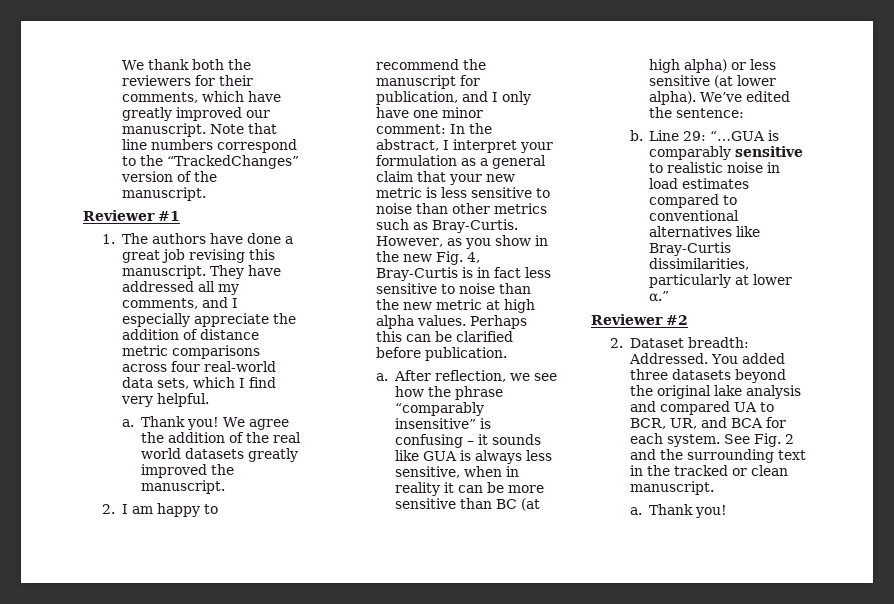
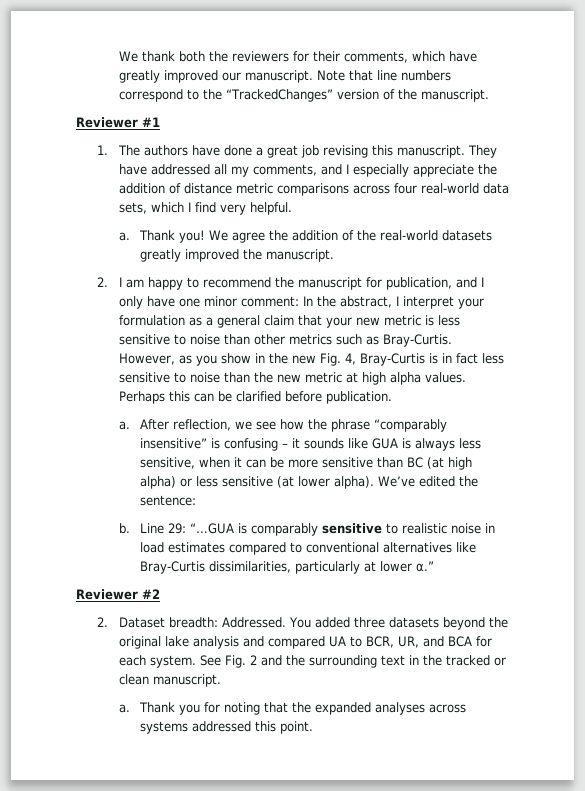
- We agree the addition of the real world datasets greatly improved the manuscript.
+ We agree the addition of the real-world datasets greatly improved the manuscript.
- After reflection, we see how the phrase “comparably insensitive” is confusing – it sounds like GUA is always less sensitive, when in reality it can be more sensitive than BC (at high alpha) or less sensitive (at lower alpha).
+ After reflection, we see how the phrase “comparably insensitive” is confusing – it sounds like GUA is always less sensitive, when it can be more sensitive than BC (at high alpha) or less sensitive (at lower alpha).
  See Fig. 2 and the surrounding text in the tracked or clean manuscript.
- a. Thank you!
+ a. Thank you for noting that the expanded analyses across systems addressed this point.

